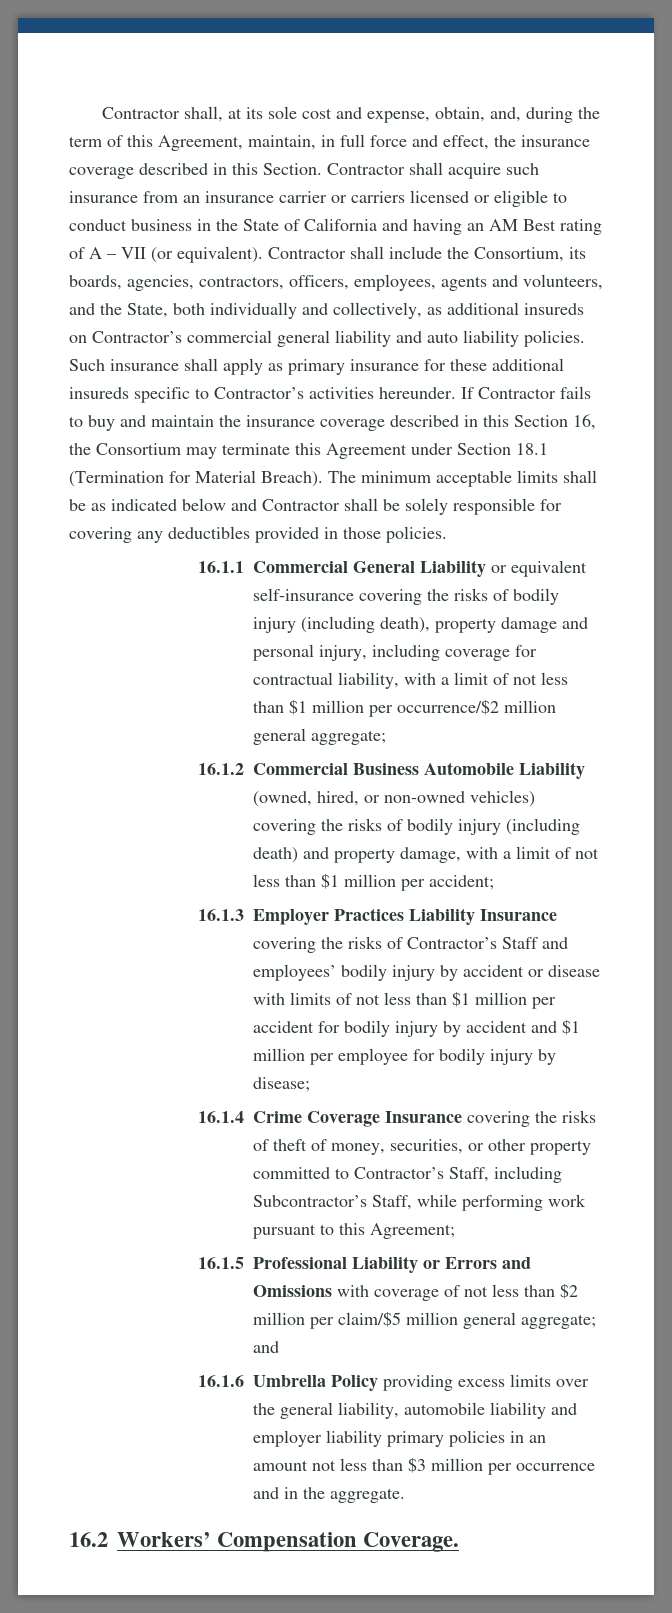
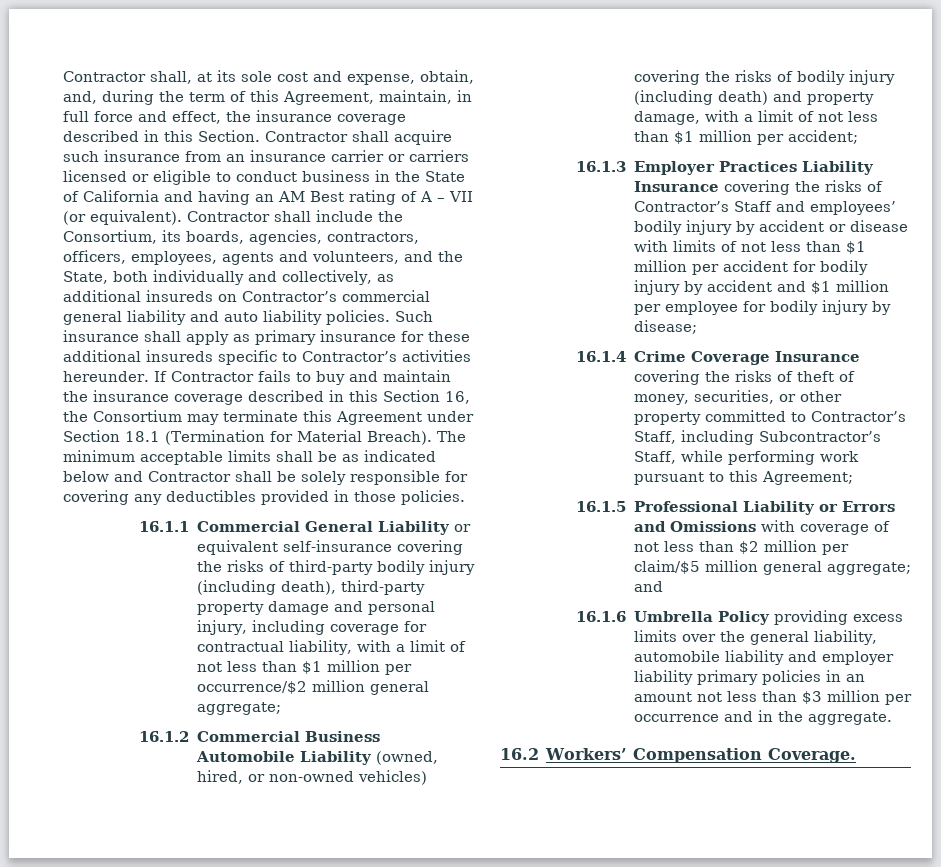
- 16.1.1 Commercial General Liability or equivalent self-insurance covering the risks of bodily injury (including death), property damage and personal injury, including coverage for contractual liability, with a limit of not less than $1 million per occurrence/$2 million general aggregate;
+ 16.1.1 Commercial General Liability or equivalent self-insurance covering the risks of third-party bodily injury (including death), third-party property damage and personal injury, including coverage for contractual liability, with a limit of not less than $1 million per occurrence/$2 million general aggregate;

